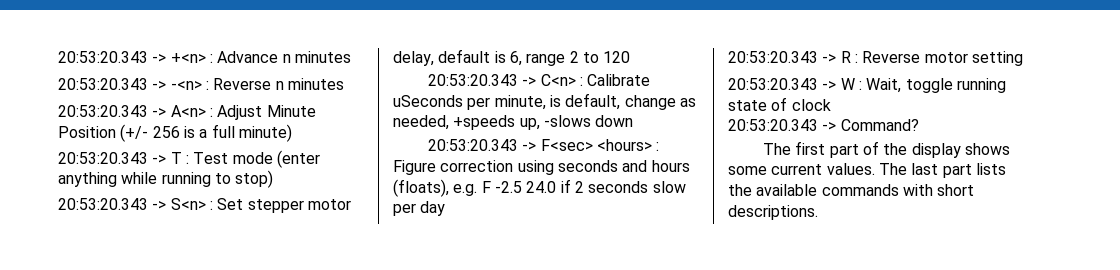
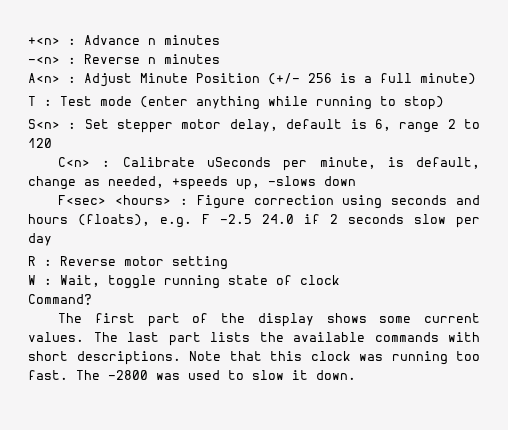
- 20:53:20.343 -> +<n> : Advance n minutes
+ +<n> : Advance n minutes
- 20:53:20.343 -> -<n> : Reverse n minutes
+ -<n> : Reverse n minutes
- 20:53:20.343 -> A<n> : Adjust Minute Position (+/- 256 is a full minute)
+ A<n> : Adjust Minute Position (+/- 256 is a full minute)
- 20:53:20.343 -> T : Test mode (enter anything while running to stop)
+ T : Test mode (enter anything while running to stop)
- 20:53:20.343 -> S<n> : Set stepper motor delay, default is 6, range 2 to 120
+ S<n> : Set stepper motor delay, default is 6, range 2 to 120
- 20:53:20.343 -> C<n> : Calibrate uSeconds per minute, is default, change as needed, +speeds up, -slows down
+ C<n> : Calibrate uSeconds per minute, is default, change as needed, +speeds up, -slows down
- 20:53:20.343 -> F<sec> <hours> : Figure correction using seconds and hours (floats), e.g. F -2.5 24.0 if 2 seconds slow per day
+ F<sec> <hours> : Figure correction using seconds and hours (floats), e.g. F -2.5 24.0 if 2 seconds slow per day
- 20:53:20.343 -> R : Reverse motor setting
+ R : Reverse motor setting
- 20:53:20.343 -> W : Wait, toggle running state of clock
+ W : Wait, toggle running state of clock
- 20:53:20.343 -> Command?
+ Command?
+ Note that this clock was running too fast. The -2800 was used to slow it down.

